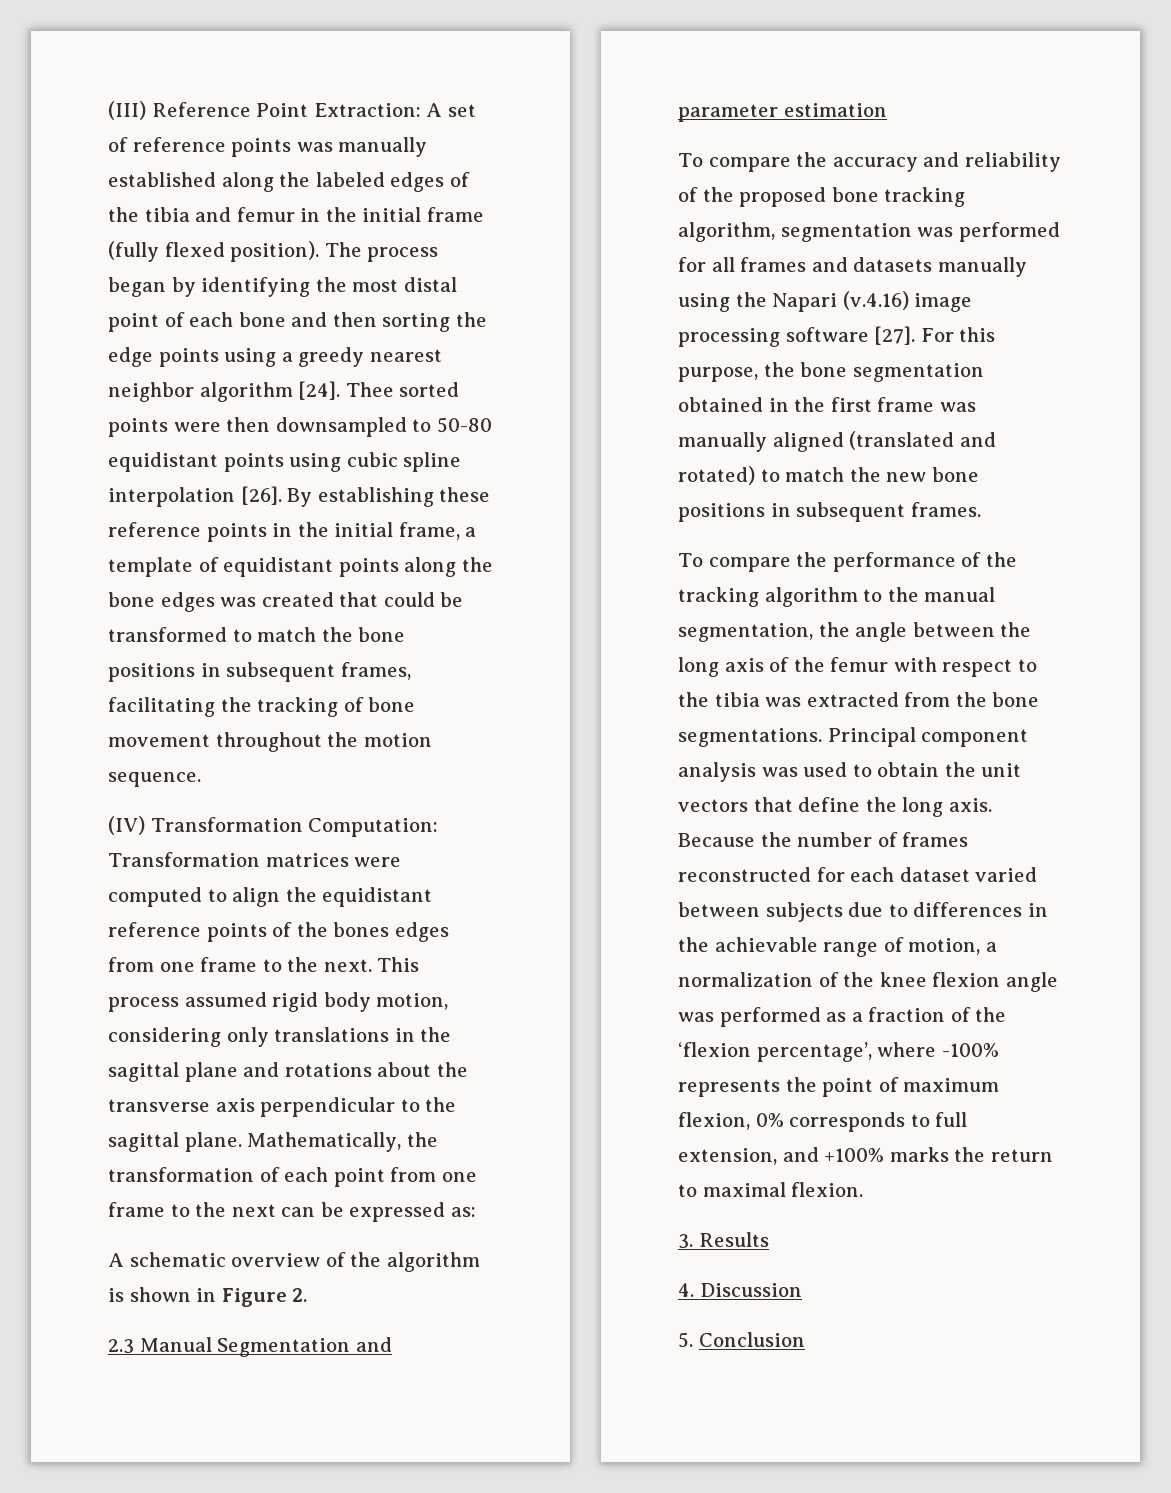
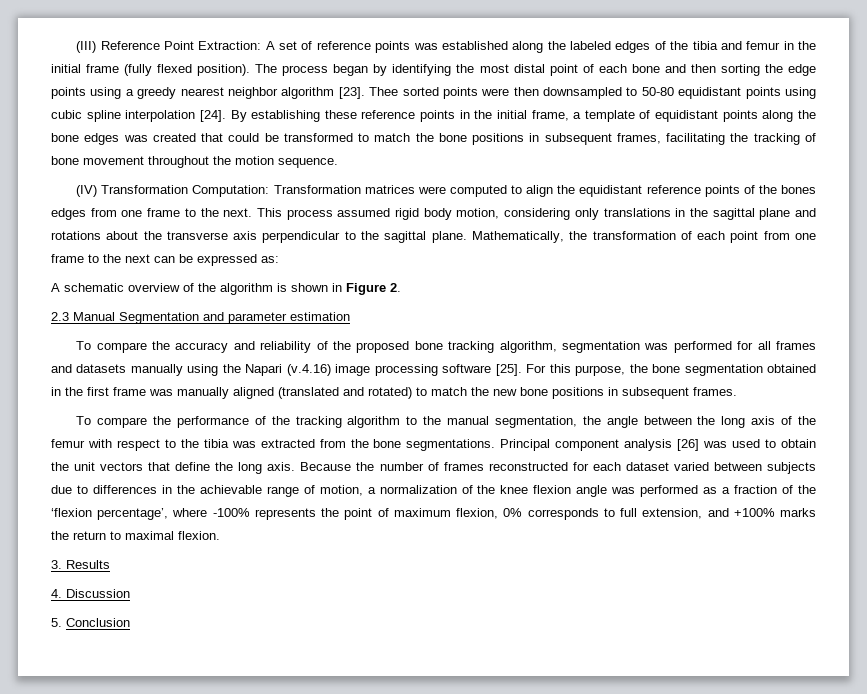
- (III) Reference Point Extraction: A set of reference points was manually established along the labeled edges of the tibia and femur in the initial frame (fully flexed position).
+ (III) Reference Point Extraction: A set of reference points was established along the labeled edges of the tibia and femur in the initial frame (fully flexed position).
- The process began by identifying the most distal point of each bone and then sorting the edge points using a greedy nearest neighbor algorithm [24].
+ The process began by identifying the most distal point of each bone and then sorting the edge points using a greedy nearest neighbor algorithm [23].
- Thee sorted points were then downsampled to 50-80 equidistant points using cubic spline interpolation [26].
+ Thee sorted points were then downsampled to 50-80 equidistant points using cubic spline interpolation [24].
- To compare the accuracy and reliability of the proposed bone tracking algorithm, segmentation was performed for all frames and datasets manually using the Napari (v.4.16) image processing software [27].
+ To compare the accuracy and reliability of the proposed bone tracking algorithm, segmentation was performed for all frames and datasets manually using the Napari (v.4.16) image processing software [25].
- Principal component analysis was used to obtain the unit vectors that define the long axis.
+ Principal component analysis [26] was used to obtain the unit vectors that define the long axis.

